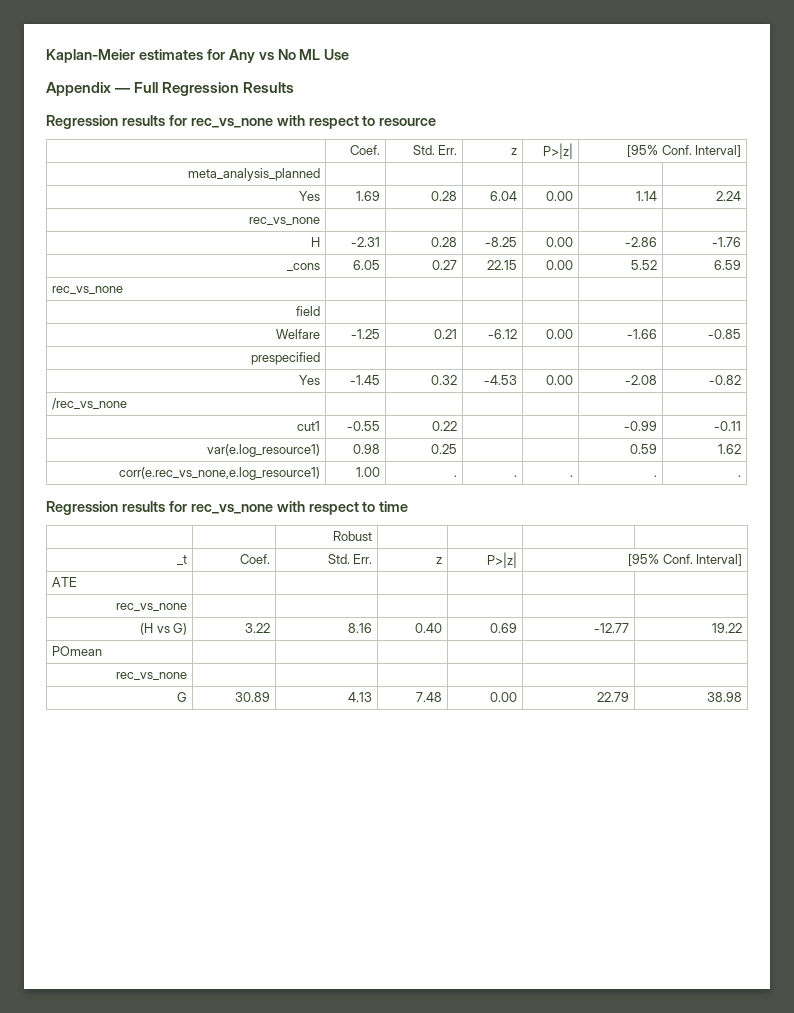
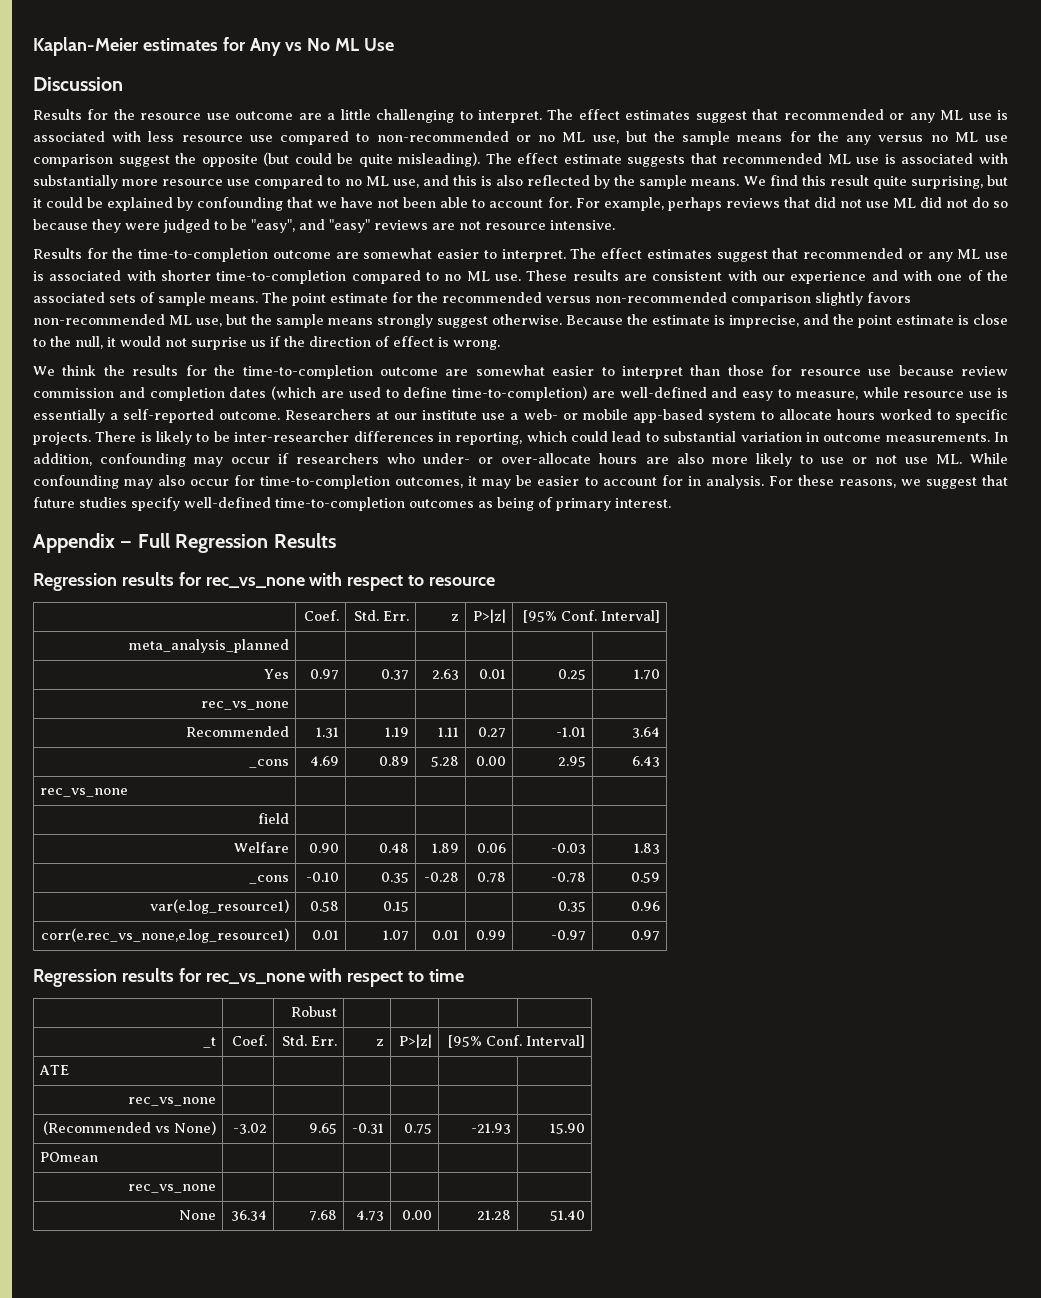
+ Discussion
+ Results for the resource use outcome are a little challenging to interpret. The effect estimates suggest that recommended or any ML use is associated with less resource use compared to non-recommended or no ML use, but the sample means for the any versus no ML use comparison suggest the opposite (but could be quite misleading). The effect estimate suggests that recommended ML use is associated with substantially more resource use compared to no ML use, and this is also reflected by the sample means. We find this result quite surprising, but it could be explained by confounding that we have not been able to account for. For example, perhaps reviews that did not use ML did not do so because they were judged to be "easy", and "easy" reviews are not resource intensive.
+ Results for the time-to-completion outcome are somewhat easier to interpret. The effect estimates suggest that recommended or any ML use is associated with shorter time-to-completion compared to no ML use. These results are consistent with our experience and with one of the associated sets of sample means. The point estimate for the recommended versus non-recommended comparison slightly favors non-recommended ML use, but the sample means strongly suggest otherwise. Because the estimate is imprecise, and the point estimate is close to the null, it would not surprise us if the direction of effect is wrong.
+ We think the results for the time-to-completion outcome are somewhat easier to interpret than those for resource use because review commission and completion dates (which are used to define time-to-completion) are well-defined and easy to measure, while resource use is essentially a self-reported outcome. Researchers at our institute use a web- or mobile app-based system to allocate hours worked to specific projects. There is likely to be inter-researcher differences in reporting, which could lead to substantial variation in outcome measurements. In addition, confounding may occur if researchers who under- or over-allocate hours are also more likely to use or not use ML. While confounding may also occur for time-to-completion outcomes, it may be easier to account for in analysis. For these reasons, we suggest that future studies specify well-defined time-to-completion outcomes as being of primary interest.
- Yes | 1.69 | 0.28 | 6.04 | 0.00 | 1.14 | 2.24
+ Yes | 0.97 | 0.37 | 2.63 | 0.01 | 0.25 | 1.70
  rec_vs_none | | | | | |
- H | -2.31 | 0.28 | -8.25 | 0.00 | -2.86 | -1.76
- _cons | 6.05 | 0.27 | 22.15 | 0.00 | 5.52 | 6.59
+ Recommended | 1.31 | 1.19 | 1.11 | 0.27 | -1.01 | 3.64
+ _cons | 4.69 | 0.89 | 5.28 | 0.00 | 2.95 | 6.43
  rec_vs_none | | | | | |
  field | | | | | |
- Welfare | -1.25 | 0.21 | -6.12 | 0.00 | -1.66 | -0.85
- prespecified | | | | | |
- Yes | -1.45 | 0.32 | -4.53 | 0.00 | -2.08 | -0.82
- /rec_vs_none | | | | | |
- cut1 | -0.55 | 0.22 | | | -0.99 | -0.11
- var(e.log_resource1) | 0.98 | 0.25 | | | 0.59 | 1.62
- corr(e.rec_vs_none,e.log_resource1) | 1.00 | . | . | . | . | .
+ Welfare | 0.90 | 0.48 | 1.89 | 0.06 | -0.03 | 1.83
+ _cons | -0.10 | 0.35 | -0.28 | 0.78 | -0.78 | 0.59
+ var(e.log_resource1) | 0.58 | 0.15 | | | 0.35 | 0.96
+ corr(e.rec_vs_none,e.log_resource1) | 0.01 | 1.07 | 0.01 | 0.99 | -0.97 | 0.97
- (H vs G) | 3.22 | 8.16 | 0.40 | 0.69 | -12.77 | 19.22
+ (Recommended vs None) | -3.02 | 9.65 | -0.31 | 0.75 | -21.93 | 15.90
  POmean | | | | | |
  rec_vs_none | | | | | |
- G | 30.89 | 4.13 | 7.48 | 0.00 | 22.79 | 38.98
+ None | 36.34 | 7.68 | 4.73 | 0.00 | 21.28 | 51.40

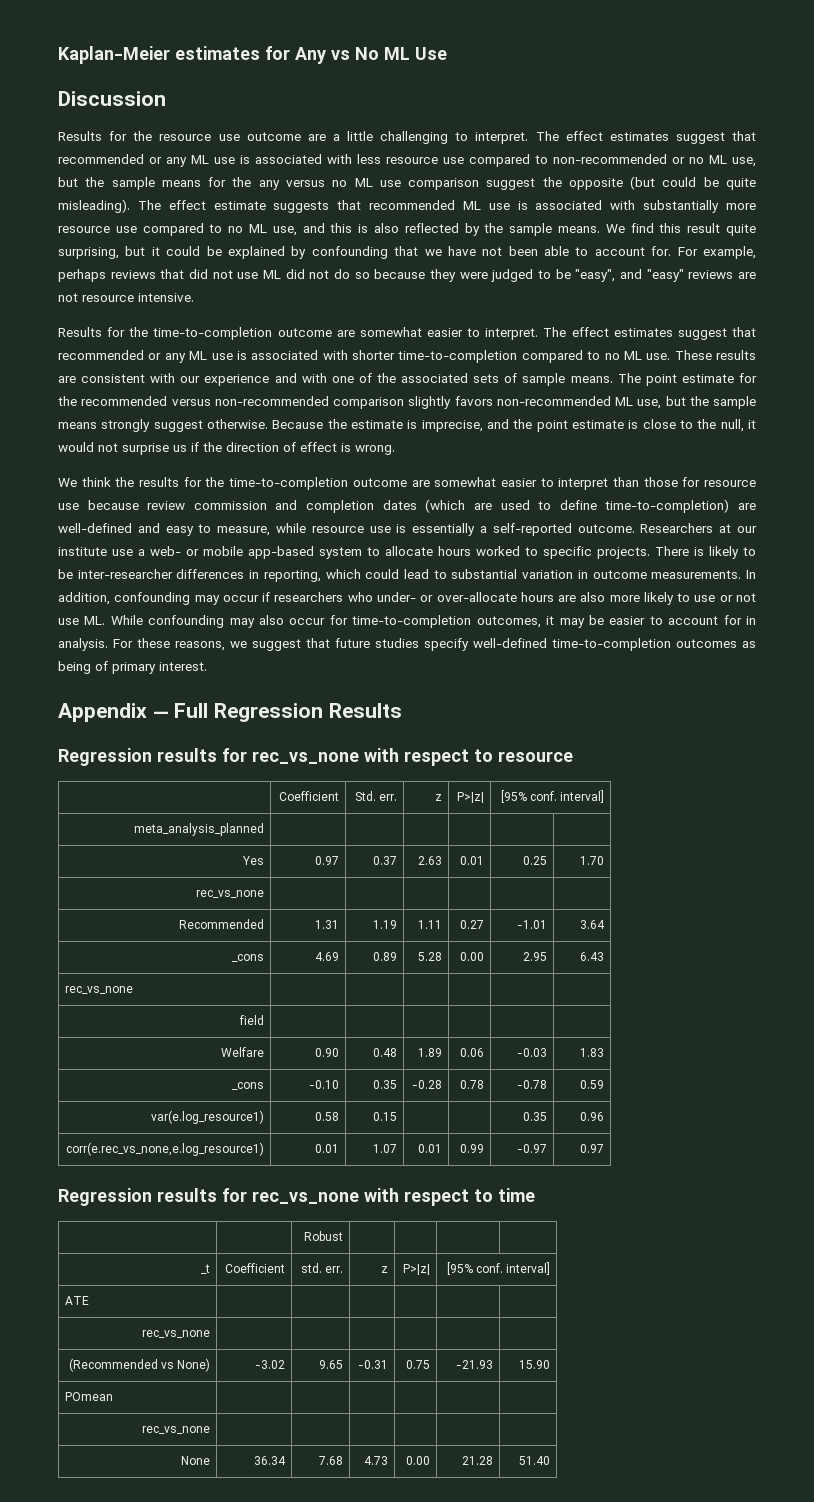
  Regression results for rec_vs_none with respect to resource
- | Coef. | Std. Err. | z | P>|z| | [95% Conf. Interval]
+ | Coefficient | Std. err. | z | P>|z| | [95% conf. interval]
- _t | Coef. | Std. Err. | z | P>|z| | [95% Conf. Interval]
+ _t | Coefficient | std. err. | z | P>|z| | [95% conf. interval]

